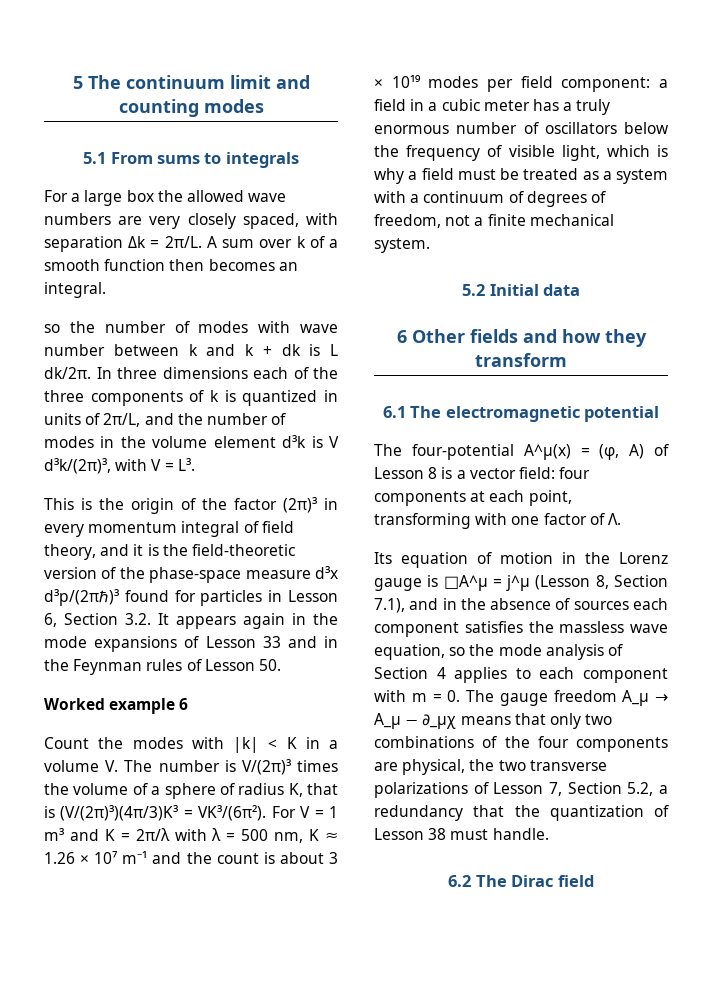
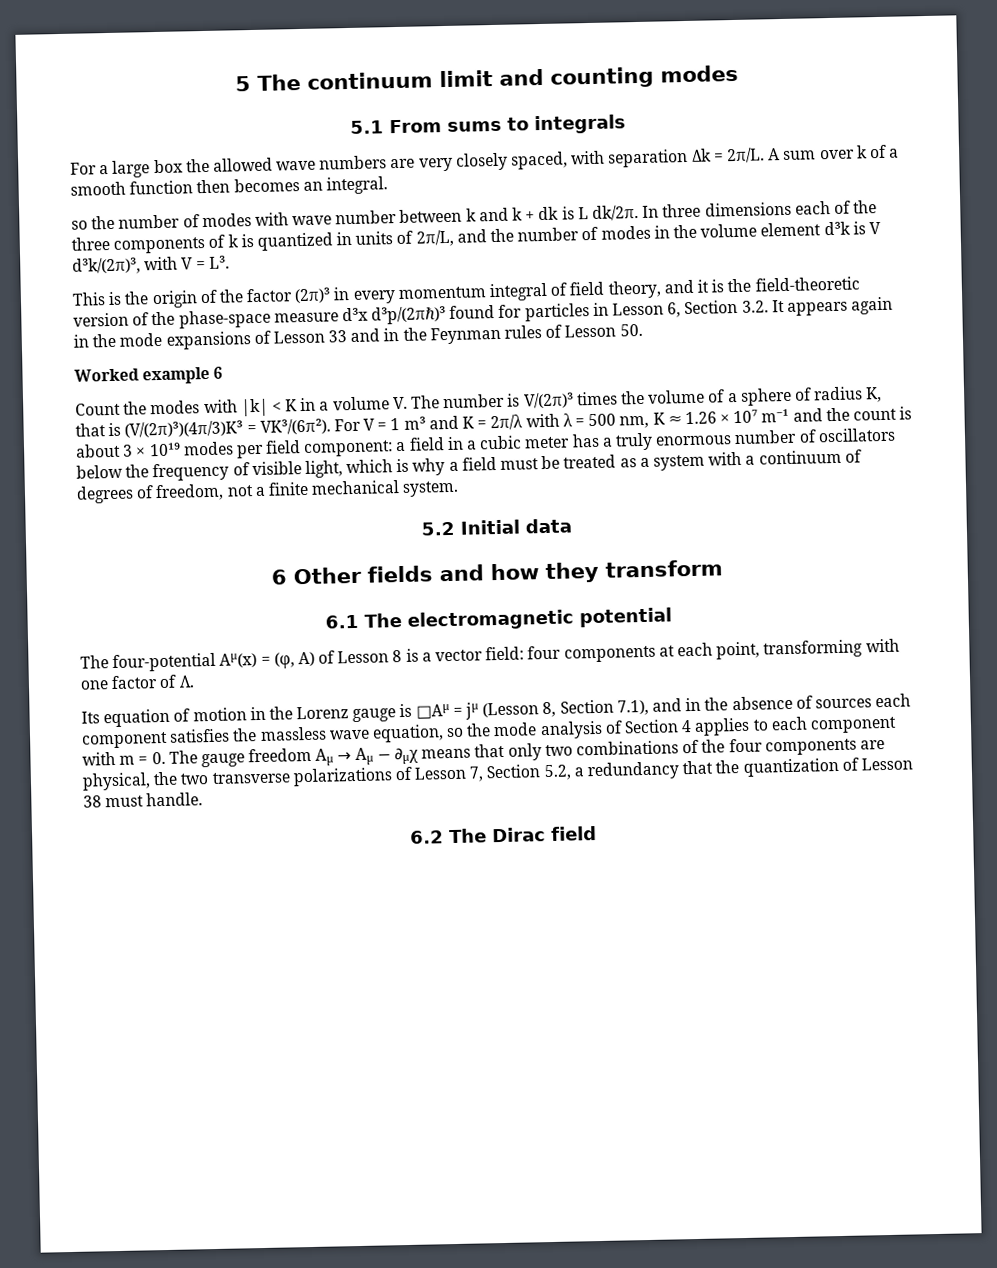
- The four-potential A^μ(x) = (φ, A) of Lesson 8 is a vector field: four components at each point, transforming with one factor of Λ.
+ The four-potential Aμ(x) = (φ, A) of Lesson 8 is a vector field: four components at each point, transforming with one factor of Λ.
- Its equation of motion in the Lorenz gauge is □A^μ = j^μ (Lesson 8, Section 7.1), and in the absence of sources each component satisfies the massless wave equation, so the mode analysis of Section 4 applies to each component with m = 0. The gauge freedom A_μ → A_μ − ∂_μχ means that only two combinations of the four components are physical, the two transverse polarizations of Lesson 7, Section 5.2, a redundancy that the quantization of Lesson 38 must handle.
+ Its equation of motion in the Lorenz gauge is □Aμ = jμ (Lesson 8, Section 7.1), and in the absence of sources each component satisfies the massless wave equation, so the mode analysis of Section 4 applies to each component with m = 0. The gauge freedom Aμ → Aμ − ∂μχ means that only two combinations of the four components are physical, the two transverse polarizations of Lesson 7, Section 5.2, a redundancy that the quantization of Lesson 38 must handle.

